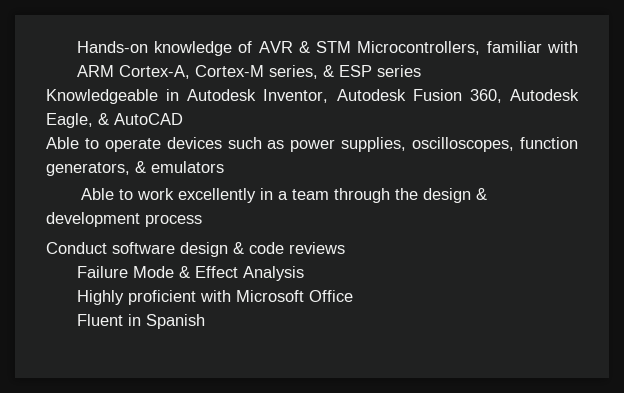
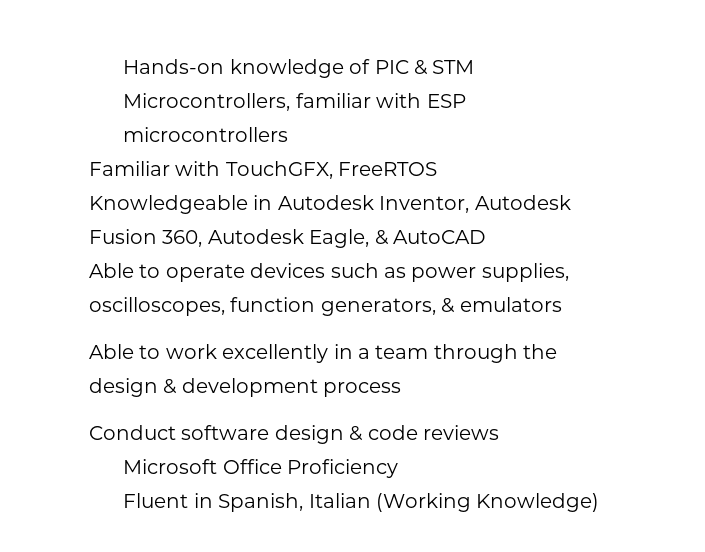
- Hands-on knowledge of AVR & STM Microcontrollers, familiar with ARM Cortex-A, Cortex-M series, & ESP series
+ Hands-on knowledge of PIC & STM Microcontrollers, familiar with ESP microcontrollers
+ Familiar with TouchGFX, FreeRTOS
- Failure Mode & Effect Analysis
- Highly proficient with Microsoft Office
+ Microsoft Office Proficiency
- Fluent in Spanish
+ Fluent in Spanish, Italian (Working Knowledge)

